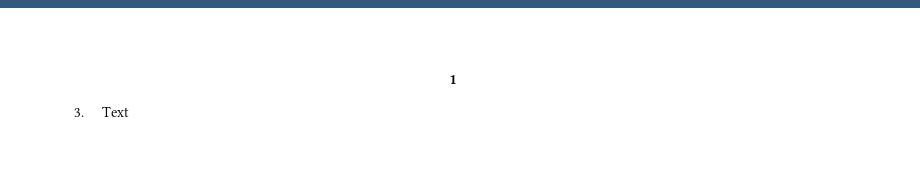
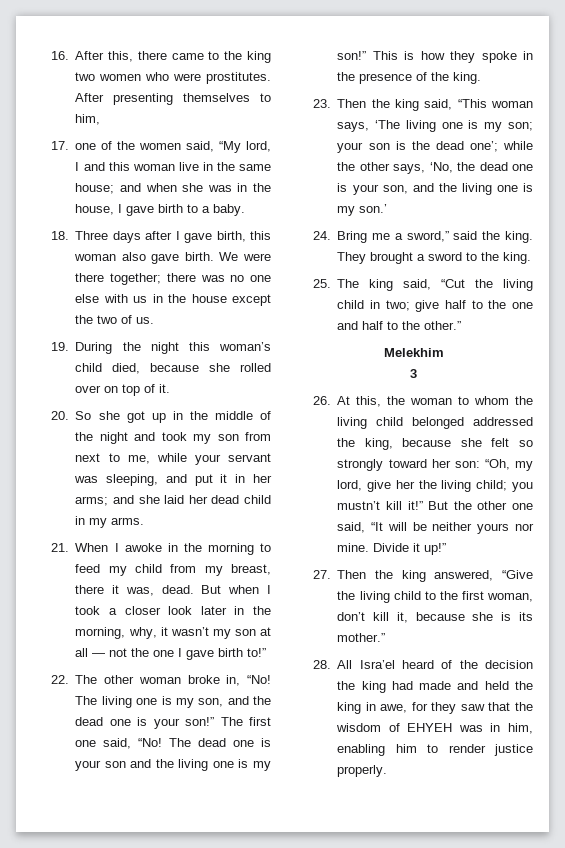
- 1
- 3. Text
+ 16. After this, there came to the king two women who were prostitutes. After presenting themselves to him,
+ 17. one of the women said, “My lord, I and this woman live in the same house; and when she was in the house, I gave birth to a baby.
+ 18. Three days after I gave birth, this woman also gave birth. We were there together; there was no one else with us in the house except the two of us.
+ 19. During the night this woman’s child died, because she rolled over on top of it.
+ 20. So she got up in the middle of the night and took my son from next to me, while your servant was sleeping, and put it in her arms; and she laid her dead child in my arms.
+ 21. When I awoke in the morning to feed my child from my breast, there it was, dead. But when I took a closer look later in the morning, why, it wasn’t my son at all — not the one I gave birth to!”
+ 22. The other woman broke in, “No! The living one is my son, and the dead one is your son!” The first one said, “No! The dead one is your son and the living one is my son!” This is how they spoke in the presence of the king.
+ 23. Then the king said, “This woman says, ‘The living one is my son; your son is the dead one’; while the other says, ‘No, the dead one is your son, and the living one is my son.’
+ 24. Bring me a sword,” said the king. They brought a sword to the king.
+ 25. The king said, “Cut the living child in two; give half to the one and half to the other.”
+ Melekhim
+ 3
+ 26. At this, the woman to whom the living child belonged addressed the king, because she felt so strongly toward her son: “Oh, my lord, give her the living child; you mustn’t kill it!” But the other one said, “It will be neither yours nor mine. Divide it up!”
+ 27. Then the king answered, “Give the living child to the first woman, don’t kill it, because she is its mother.”
+ 28. All Isra’el heard of the decision the king had made and held the king in awe, for they saw that the wisdom of EHYEH was in him, enabling him to render justice properly.

